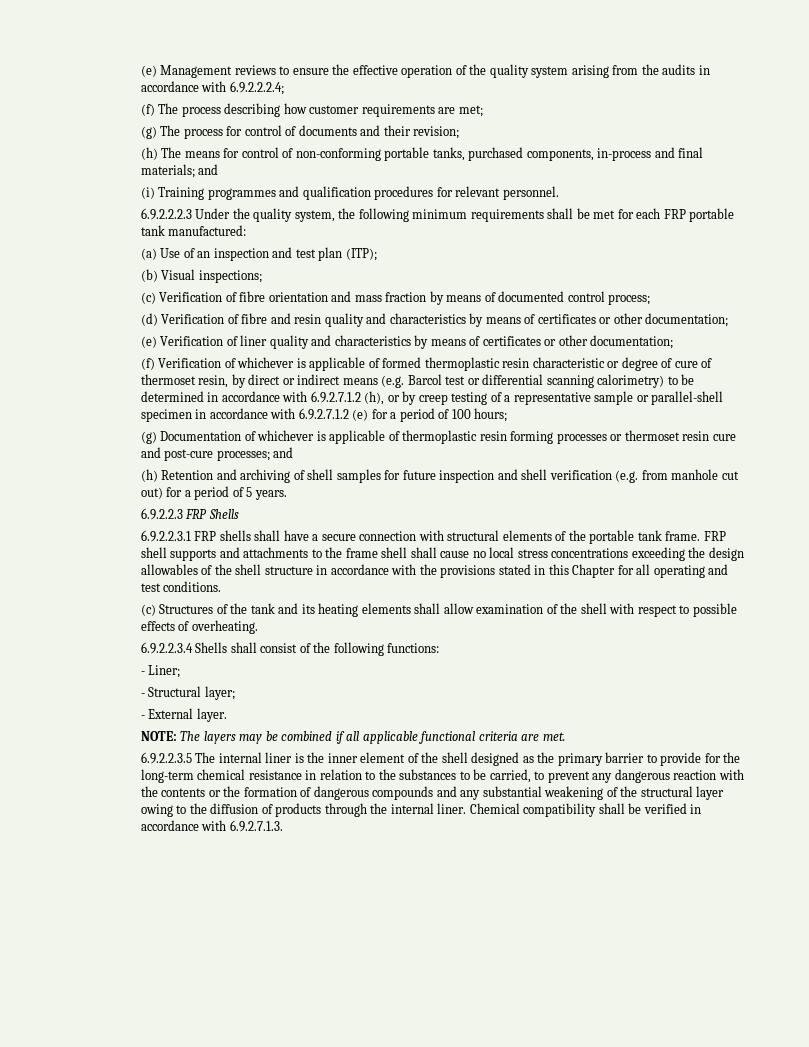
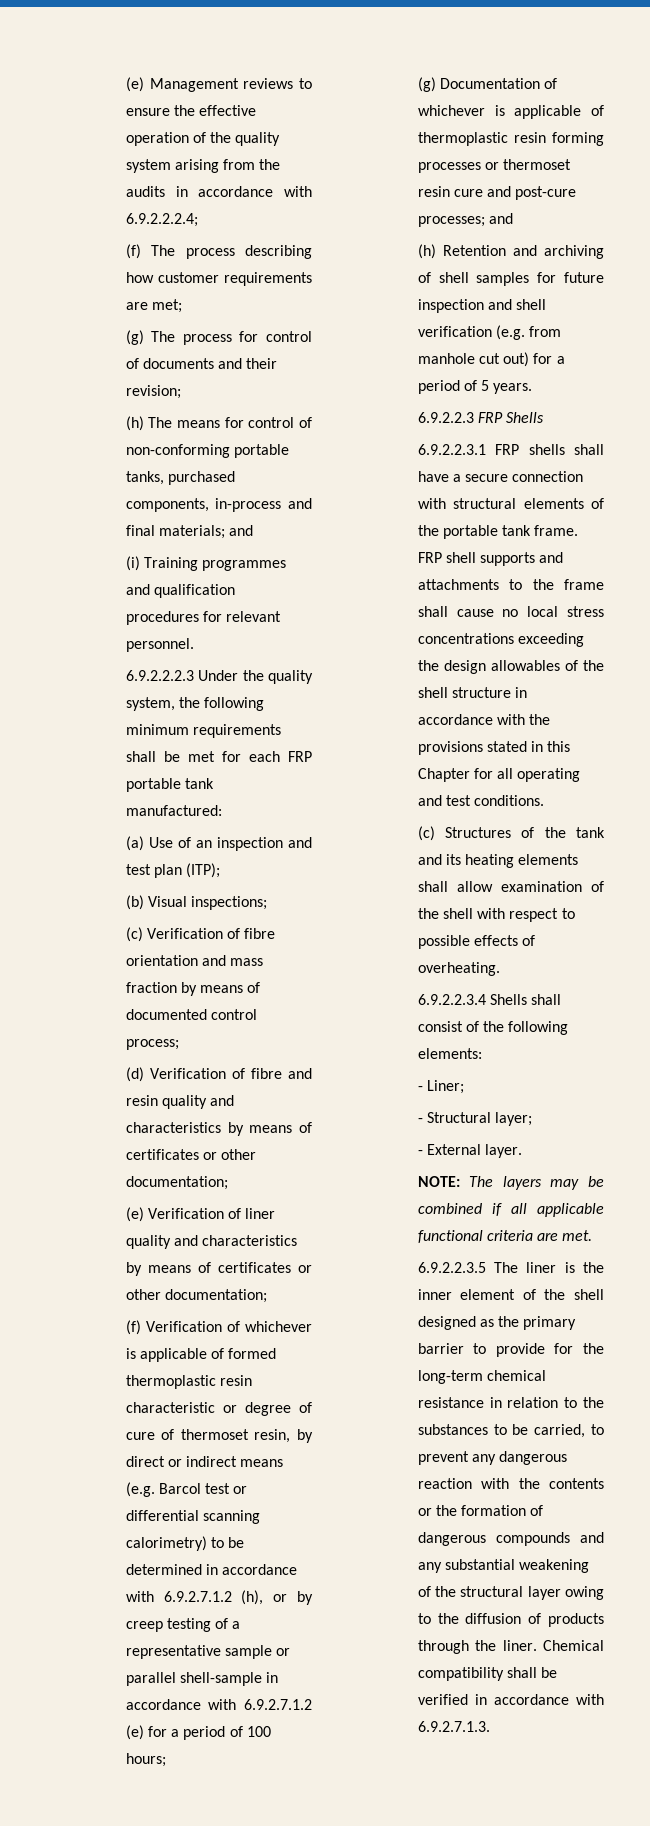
- (f) Verification of whichever is applicable of formed thermoplastic resin characteristic or degree of cure of thermoset resin, by direct or indirect means (e.g. Barcol test or differential scanning calorimetry) to be determined in accordance with 6.9.2.7.1.2 (h), or by creep testing of a representative sample or parallel-shell specimen in accordance with 6.9.2.7.1.2 (e) for a period of 100 hours;
+ (f) Verification of whichever is applicable of formed thermoplastic resin characteristic or degree of cure of thermoset resin, by direct or indirect means (e.g. Barcol test or differential scanning calorimetry) to be determined in accordance with 6.9.2.7.1.2 (h), or by creep testing of a representative sample or parallel shell-sample in accordance with 6.9.2.7.1.2 (e) for a period of 100 hours;
- FRP shell supports and attachments to the frame shell shall cause no local stress concentrations exceeding the design allowables of the shell structure in accordance with the provisions stated in this Chapter for all operating and test conditions.
+ FRP shell supports and attachments to the frame shall cause no local stress concentrations exceeding the design allowables of the shell structure in accordance with the provisions stated in this Chapter for all operating and test conditions.
- 6.9.2.2.3.4 Shells shall consist of the following functions:
+ 6.9.2.2.3.4 Shells shall consist of the following elements:
- 6.9.2.2.3.5 The internal liner is the inner element of the shell designed as the primary barrier to provide for the long-term chemical resistance in relation to the substances to be carried, to prevent any dangerous reaction with the contents or the formation of dangerous compounds and any substantial weakening of the structural layer owing to the diffusion of products through the internal liner.
+ 6.9.2.2.3.5 The liner is the inner element of the shell designed as the primary barrier to provide for the long-term chemical resistance in relation to the substances to be carried, to prevent any dangerous reaction with the contents or the formation of dangerous compounds and any substantial weakening of the structural layer owing to the diffusion of products through the liner.

